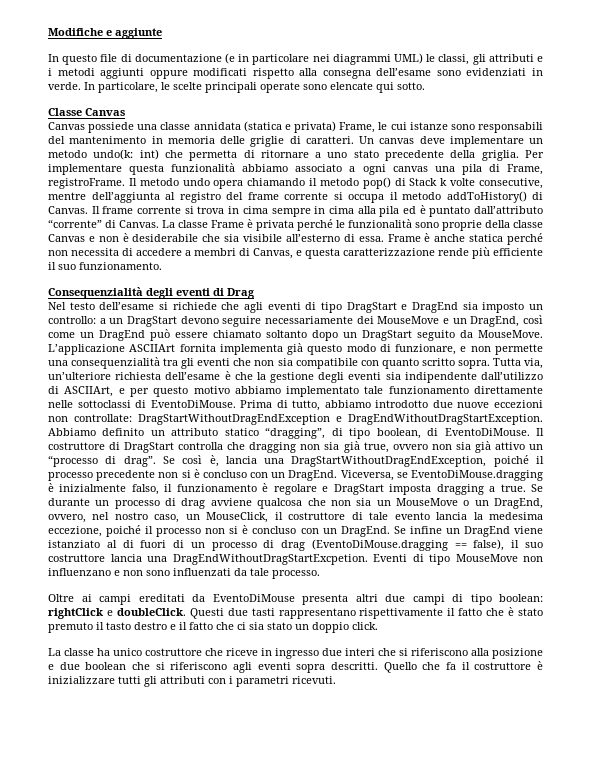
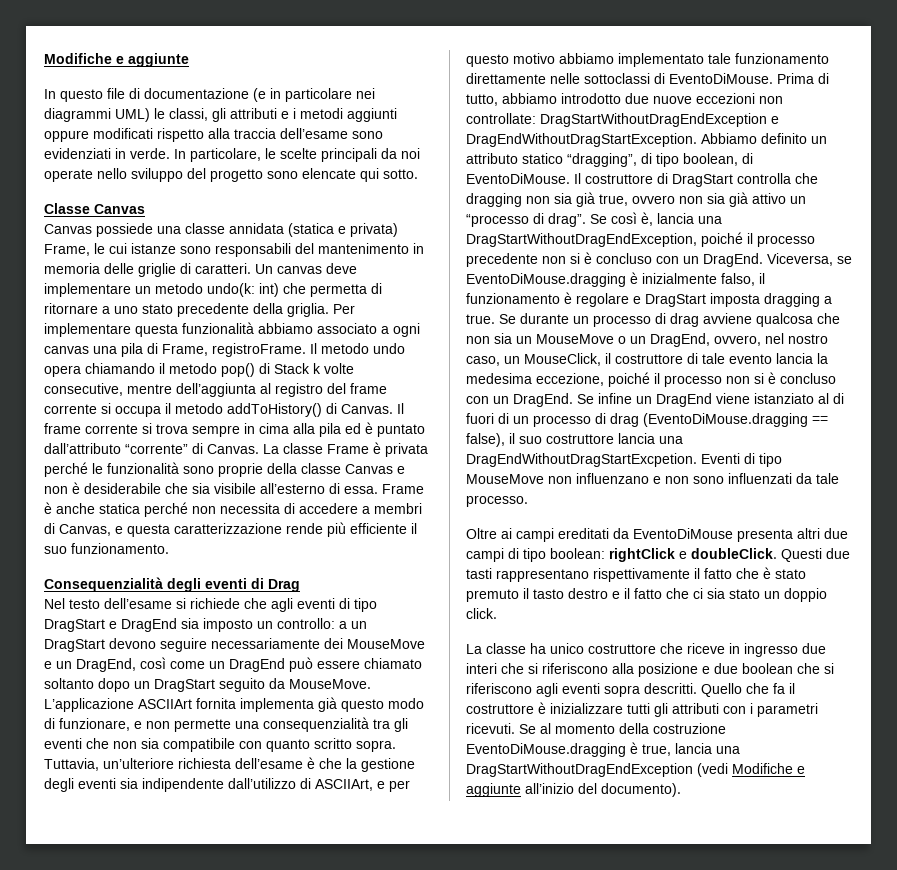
- In questo file di documentazione (e in particolare nei diagrammi UML) le classi, gli attributi e i metodi aggiunti oppure modificati rispetto alla consegna dell’esame sono evidenziati in verde.
+ In questo file di documentazione (e in particolare nei diagrammi UML) le classi, gli attributi e i metodi aggiunti oppure modificati rispetto alla traccia dell’esame sono evidenziati in verde.
- In particolare, le scelte principali operate sono elencate qui sotto.
+ In particolare, le scelte principali da noi operate nello sviluppo del progetto sono elencate qui sotto.
- Il frame corrente si trova in cima sempre in cima alla pila ed è puntato dall’attributo “corrente” di Canvas.
+ Il frame corrente si trova sempre in cima alla pila ed è puntato dall’attributo “corrente” di Canvas.
- Tutta via, un’ulteriore richiesta dell’esame è che la gestione degli eventi sia indipendente dall’utilizzo di ASCIIArt, e per questo motivo abbiamo implementato tale funzionamento direttamente nelle sottoclassi di EventoDiMouse.
+ Tuttavia, un’ulteriore richiesta dell’esame è che la gestione degli eventi sia indipendente dall’utilizzo di ASCIIArt, e per questo motivo abbiamo implementato tale funzionamento direttamente nelle sottoclassi di EventoDiMouse.
+ Se al momento della costruzione EventoDiMouse.dragging è true, lancia una DragStartWithoutDragEndException (vedi Modifiche e aggiunte all’inizio del documento).

